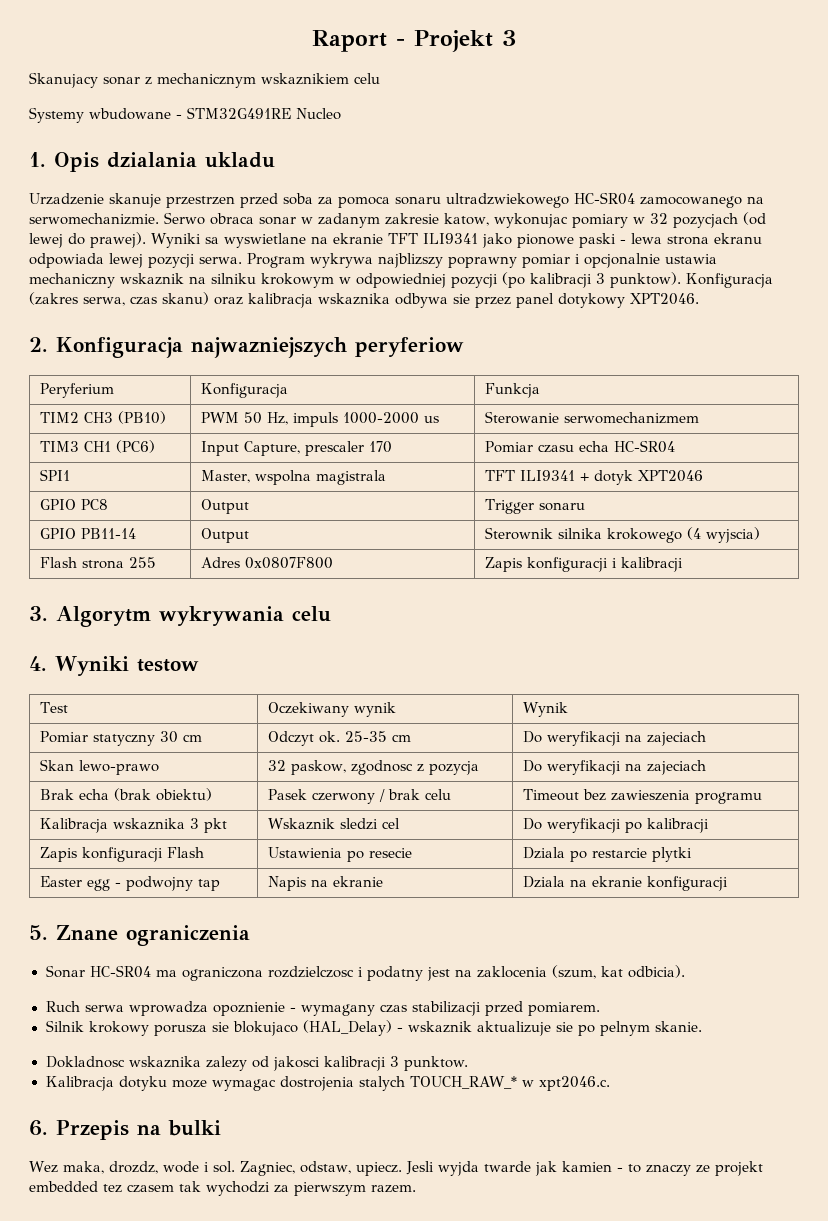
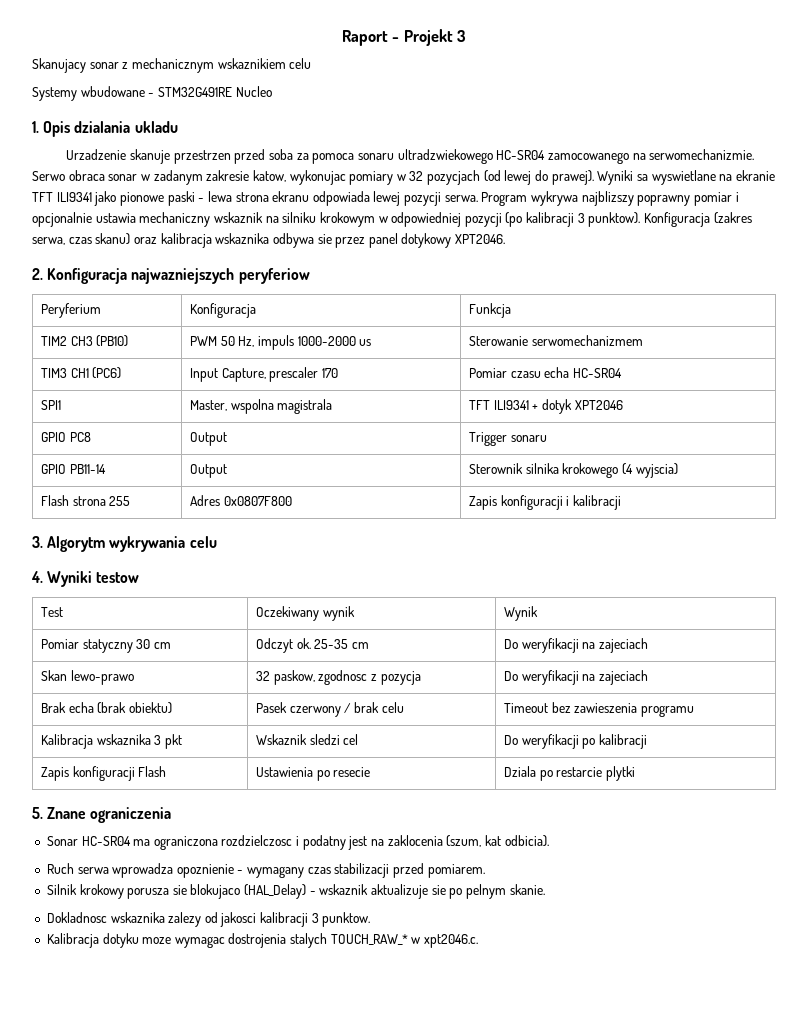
- Easter egg - podwojny tap | Napis na ekranie | Dziala na ekranie konfiguracji
- 6. Przepis na bulki
- Wez maka, drozdz, wode i sol. Zagniec, odstaw, upiecz. Jesli wyjda twarde jak kamien - to znaczy ze projekt embedded tez czasem tak wychodzi za pierwszym razem.

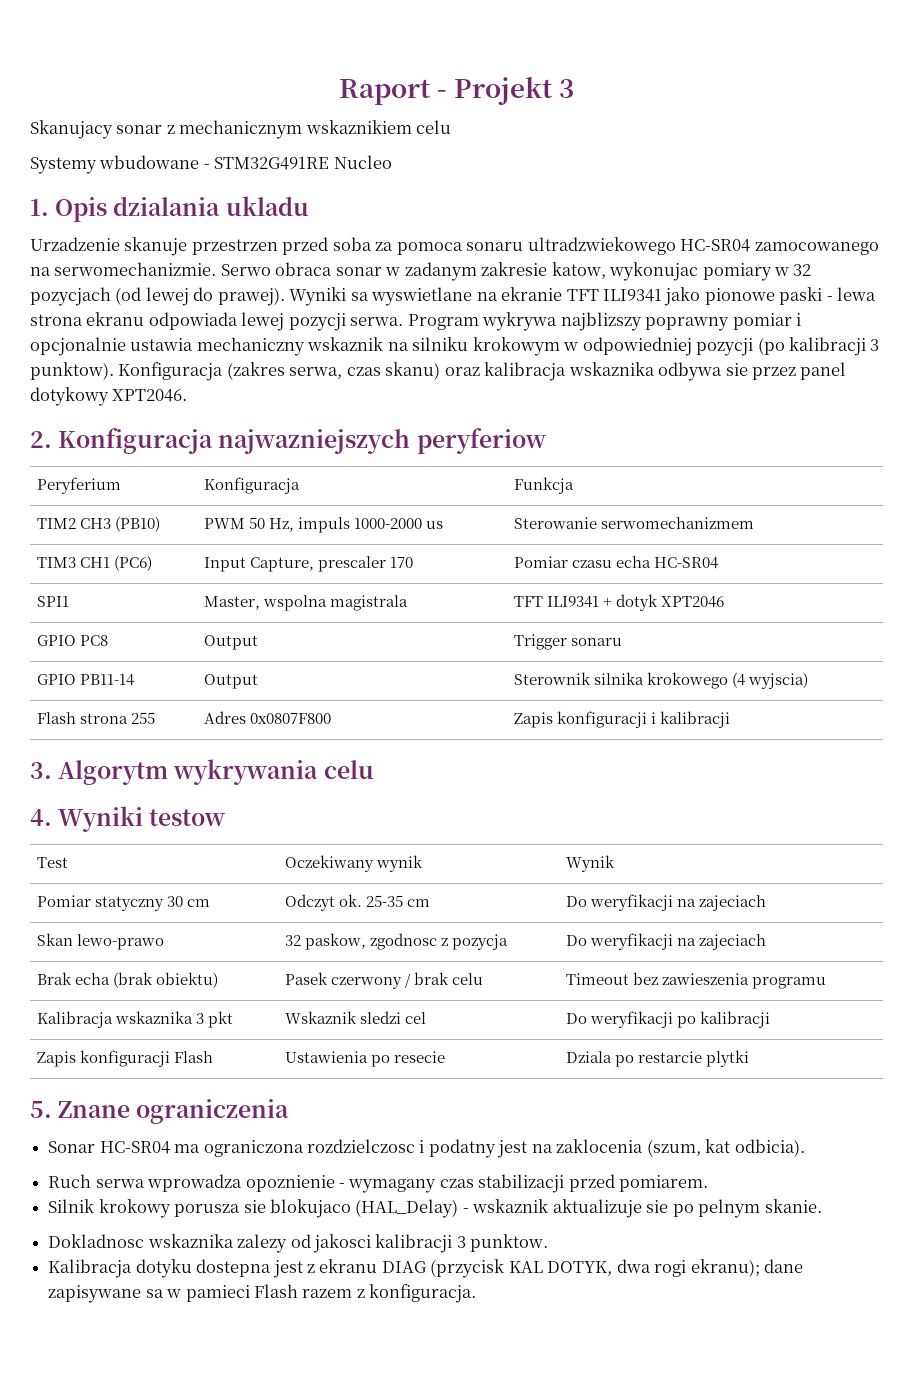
- Kalibracja dotyku moze wymagac dostrojenia stalych TOUCH_RAW_* w xpt2046.c.
+ Kalibracja dotyku dostepna jest z ekranu DIAG (przycisk KAL DOTYK, dwa rogi ekranu); dane zapisywane sa w pamieci Flash razem z konfiguracja.

